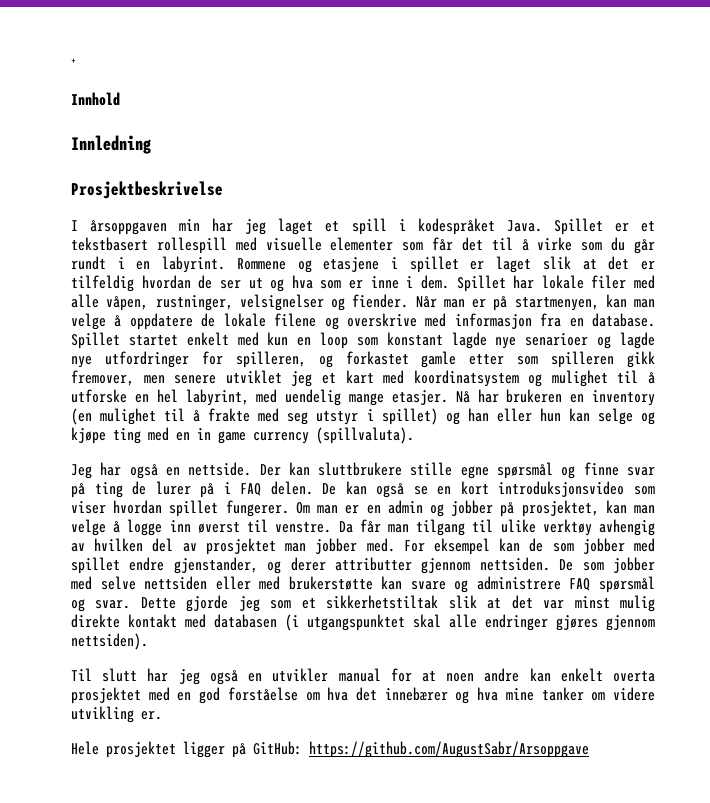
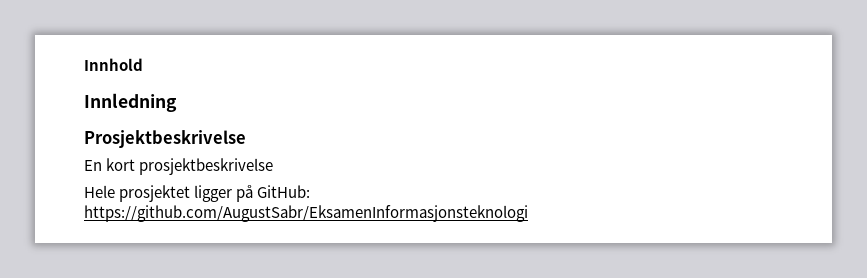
- +
- I årsoppgaven min har jeg laget et spill i kodespråket Java. Spillet er et tekstbasert rollespill med visuelle elementer som får det til å virke som du går rundt i en labyrint. Rommene og etasjene i spillet er laget slik at det er tilfeldig hvordan de ser ut og hva som er inne i dem. Spillet har lokale filer med alle våpen, rustninger, velsignelser og fiender. Når man er på startmenyen, kan man velge å oppdatere de lokale filene og overskrive med informasjon fra en database. Spillet startet enkelt med kun en loop som konstant lagde nye senarioer og lagde nye utfordringer for spilleren, og forkastet gamle etter som spilleren gikk fremover, men senere utviklet jeg et kart med koordinatsystem og mulighet til å utforske en hel labyrint, med uendelig mange etasjer. Nå har brukeren en inventory (en mulighet til å frakte med seg utstyr i spillet) og han eller hun kan selge og kjøpe ting med en in game currency (spillvaluta).
- Jeg har også en nettside. Der kan sluttbrukere stille egne spørsmål og finne svar på ting de lurer på i FAQ delen. De kan også se en kort introduksjonsvideo som viser hvordan spillet fungerer. Om man er en admin og jobber på prosjektet, kan man velge å logge inn øverst til venstre. Da får man tilgang til ulike verktøy avhengig av hvilken del av prosjektet man jobber med. For eksempel kan de som jobber med spillet endre gjenstander, og derer attributter gjennom nettsiden. De som jobber med selve nettsiden eller med brukerstøtte kan svare og administrere FAQ spørsmål og svar. Dette gjorde jeg som et sikkerhetstiltak slik at det var minst mulig direkte kontakt med databasen (i utgangspunktet skal alle endringer gjøres gjennom nettsiden).
- Til slutt har jeg også en utvikler manual for at noen andre kan enkelt overta prosjektet med en god forståelse om hva det innebærer og hva mine tanker om videre utvikling er.
+ En kort prosjektbeskrivelse
- Hele prosjektet ligger på GitHub: https://github.com/AugustSabr/Arsoppgave
+ Hele prosjektet ligger på GitHub: https://github.com/AugustSabr/EksamenInformasjonsteknologi

